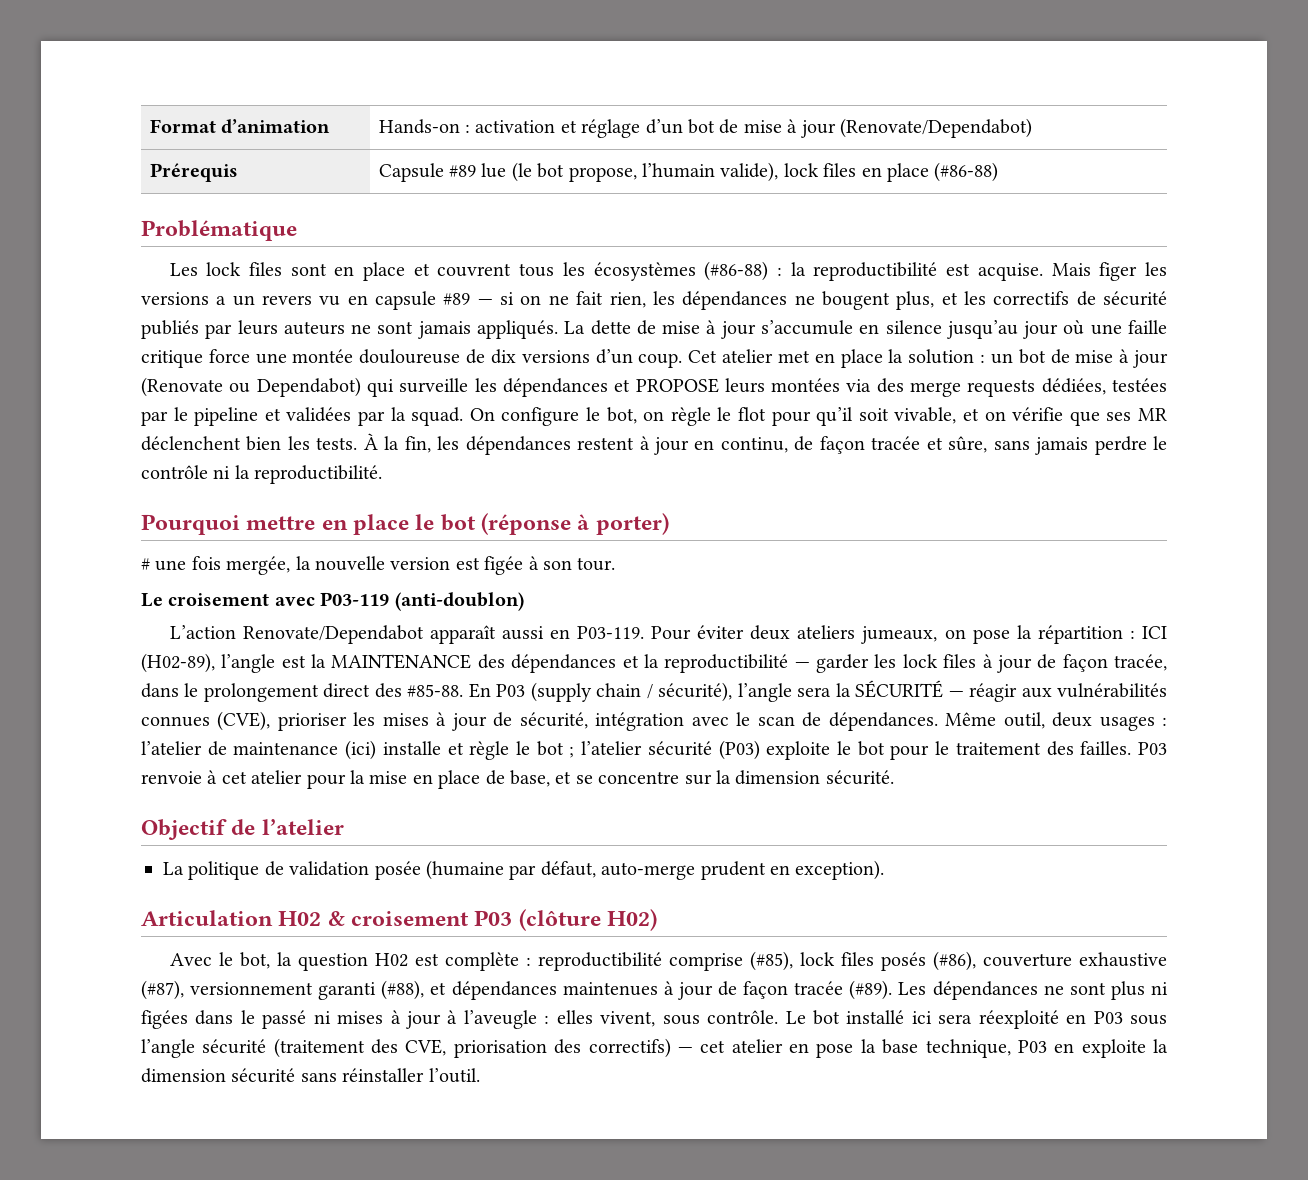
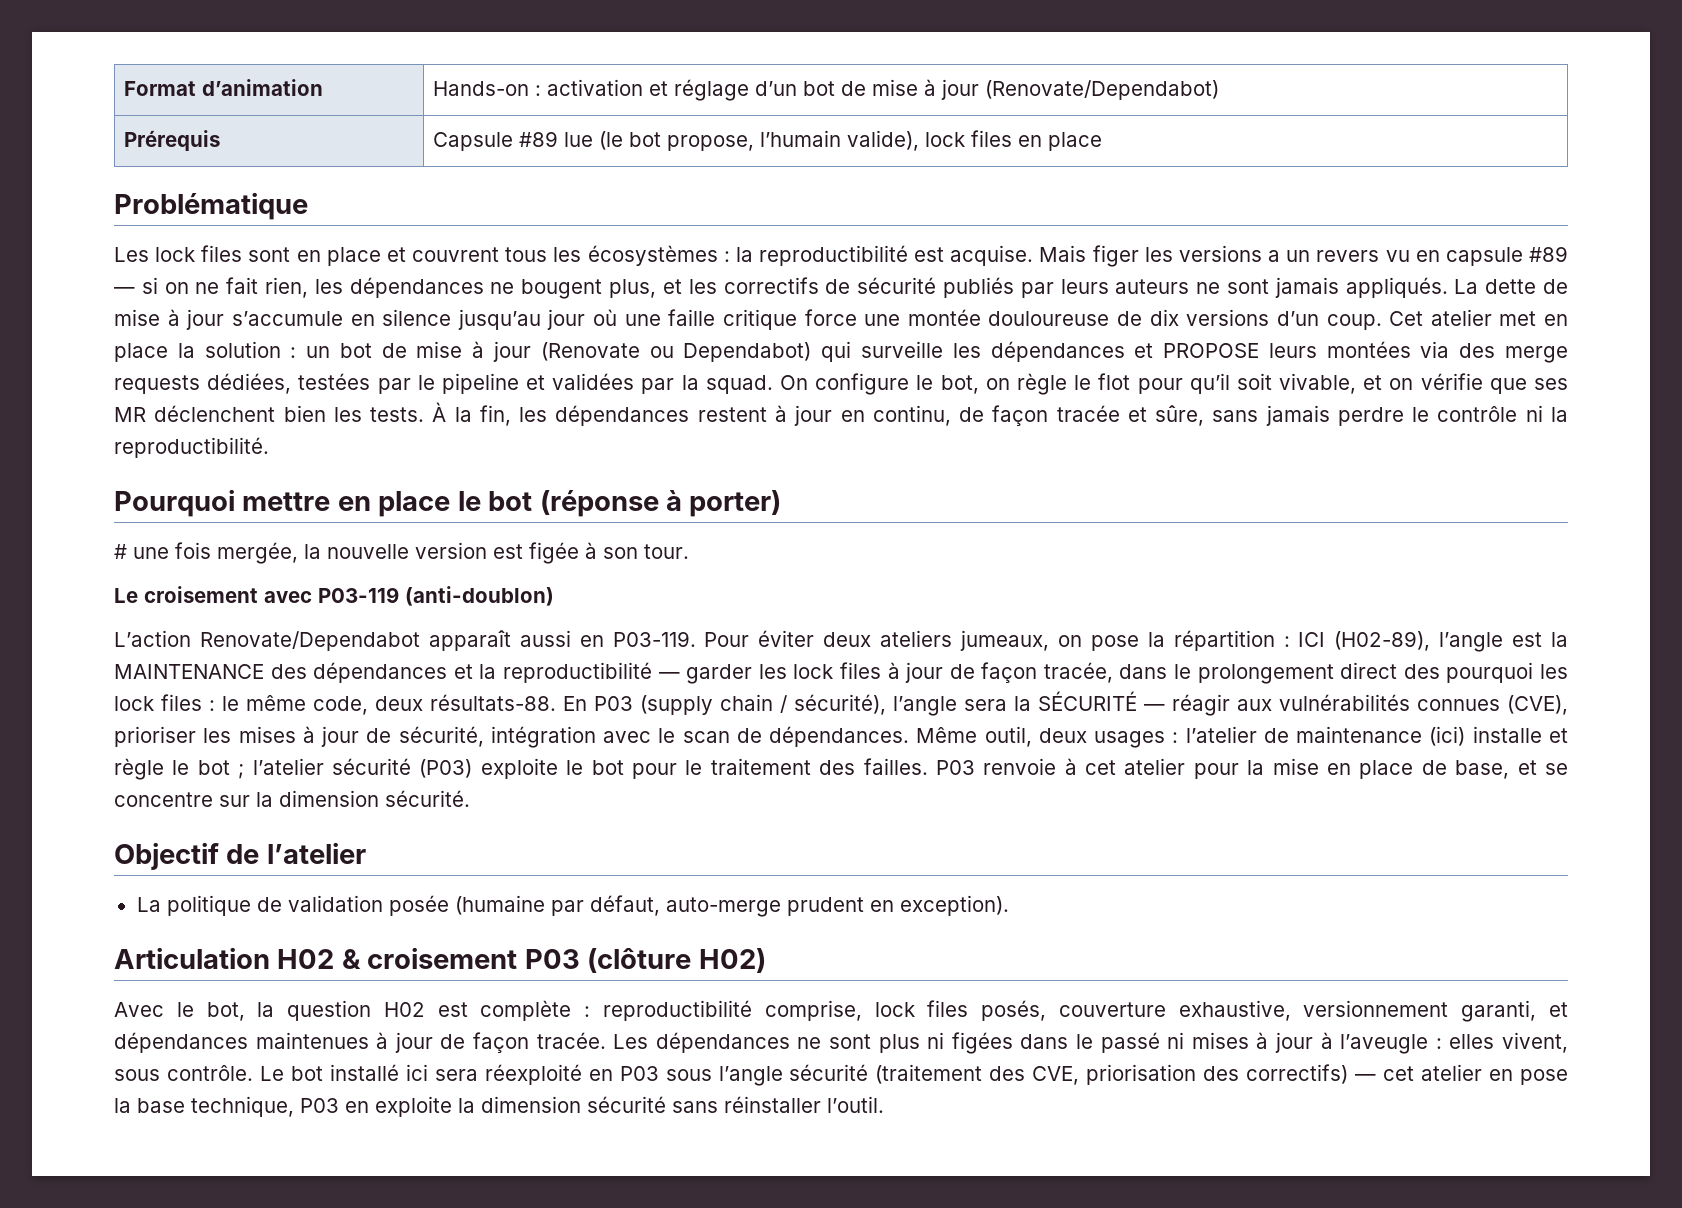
- Prérequis | Capsule #89 lue (le bot propose, l’humain valide), lock files en place (#86-88)
+ Prérequis | Capsule #89 lue (le bot propose, l’humain valide), lock files en place
- Les lock files sont en place et couvrent tous les écosystèmes (#86-88) : la reproductibilité est acquise.
+ Les lock files sont en place et couvrent tous les écosystèmes : la reproductibilité est acquise.
- Pour éviter deux ateliers jumeaux, on pose la répartition : ICI (H02-89), l’angle est la MAINTENANCE des dépendances et la reproductibilité — garder les lock files à jour de façon tracée, dans le prolongement direct des #85-88.
+ Pour éviter deux ateliers jumeaux, on pose la répartition : ICI (H02-89), l’angle est la MAINTENANCE des dépendances et la reproductibilité — garder les lock files à jour de façon tracée, dans le prolongement direct des pourquoi les lock files : le même code, deux résultats-88.
- Avec le bot, la question H02 est complète : reproductibilité comprise (#85), lock files posés (#86), couverture exhaustive (#87), versionnement garanti (#88), et dépendances maintenues à jour de façon tracée (#89).
+ Avec le bot, la question H02 est complète : reproductibilité comprise, lock files posés, couverture exhaustive, versionnement garanti, et dépendances maintenues à jour de façon tracée.

